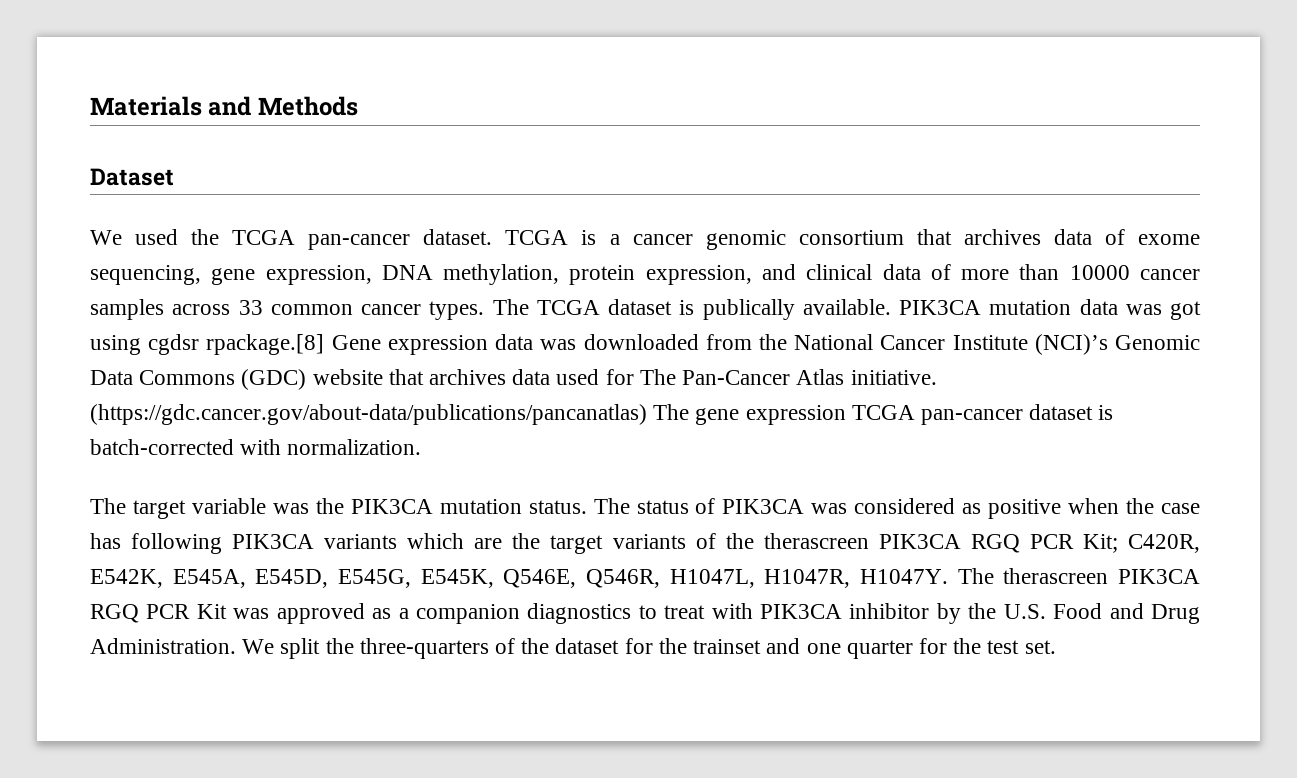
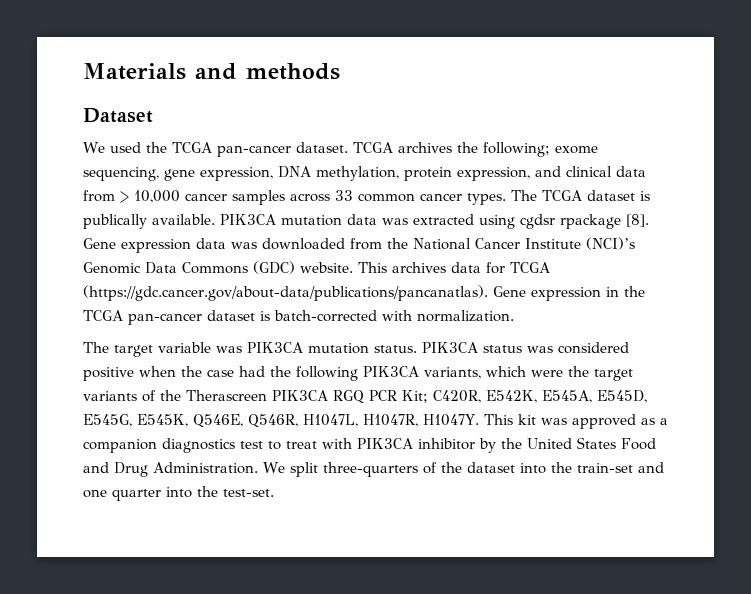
- Materials and Methods
+ Materials and methods
- TCGA is a cancer genomic consortium that archives data of exome sequencing, gene expression, DNA methylation, protein expression, and clinical data of more than 10000 cancer samples across 33 common cancer types.
+ TCGA archives the following; exome sequencing, gene expression, DNA methylation, protein expression, and clinical data from > 10,000 cancer samples across 33 common cancer types.
- PIK3CA mutation data was got using cgdsr rpackage.[8] Gene expression data was downloaded from the National Cancer Institute (NCI)’s Genomic Data Commons (GDC) website that archives data used for The Pan-Cancer Atlas initiative. (https://gdc.cancer.gov/about-data/publications/pancanatlas) The gene expression TCGA pan-cancer dataset is batch-corrected with normalization.
+ PIK3CA mutation data was extracted using cgdsr rpackage [8]. Gene expression data was downloaded from the National Cancer Institute (NCI)’s Genomic Data Commons (GDC) website. This archives data for TCGA (https://gdc.cancer.gov/about-data/publications/pancanatlas). Gene expression in the TCGA pan-cancer dataset is batch-corrected with normalization.
- The target variable was the PIK3CA mutation status.
+ The target variable was PIK3CA mutation status.
- The status of PIK3CA was considered as positive when the case has following PIK3CA variants which are the target variants of the therascreen PIK3CA RGQ PCR Kit; C420R, E542K, E545A, E545D, E545G, E545K, Q546E, Q546R, H1047L, H1047R, H1047Y.
+ PIK3CA status was considered positive when the case had the following PIK3CA variants, which were the target variants of the Therascreen PIK3CA RGQ PCR Kit; C420R, E542K, E545A, E545D, E545G, E545K, Q546E, Q546R, H1047L, H1047R, H1047Y.
- The therascreen PIK3CA RGQ PCR Kit was approved as a companion diagnostics to treat with PIK3CA inhibitor by the U.S. Food and Drug Administration.
+ This kit was approved as a companion diagnostics test to treat with PIK3CA inhibitor by the United States Food and Drug Administration.
- We split the three-quarters of the dataset for the trainset and one quarter for the test set.
+ We split three-quarters of the dataset into the train-set and one quarter into the test-set.

